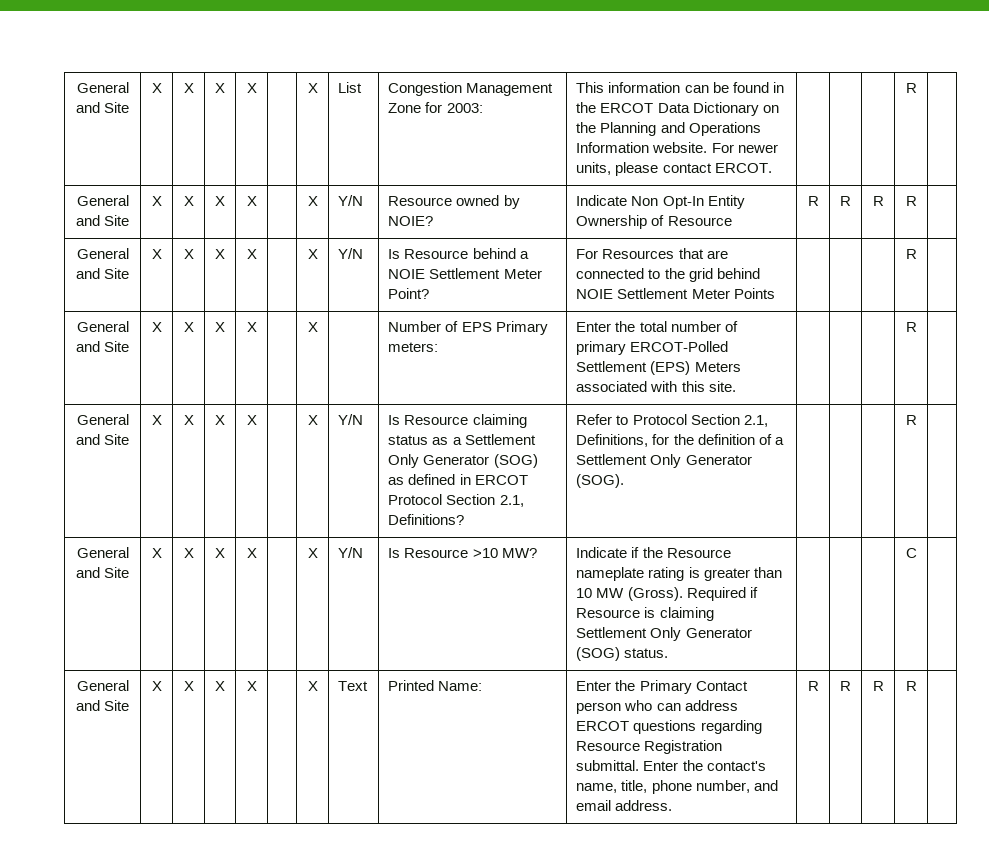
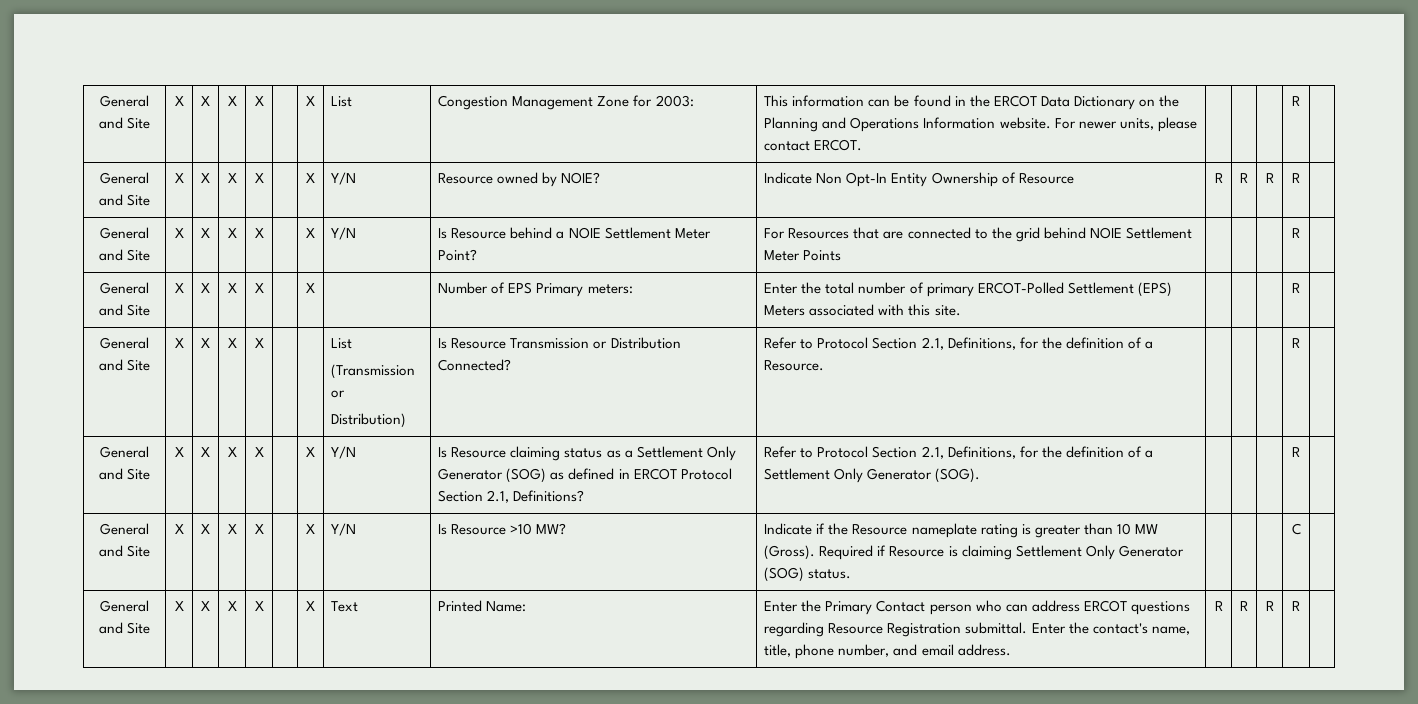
+ General and Site | X | X | X | X | | | List
+ (Transmission or
+ Distribution) | Is Resource Transmission or Distribution Connected? | Refer to Protocol Section 2.1, Definitions, for the definition of a Resource. | | | | R |

